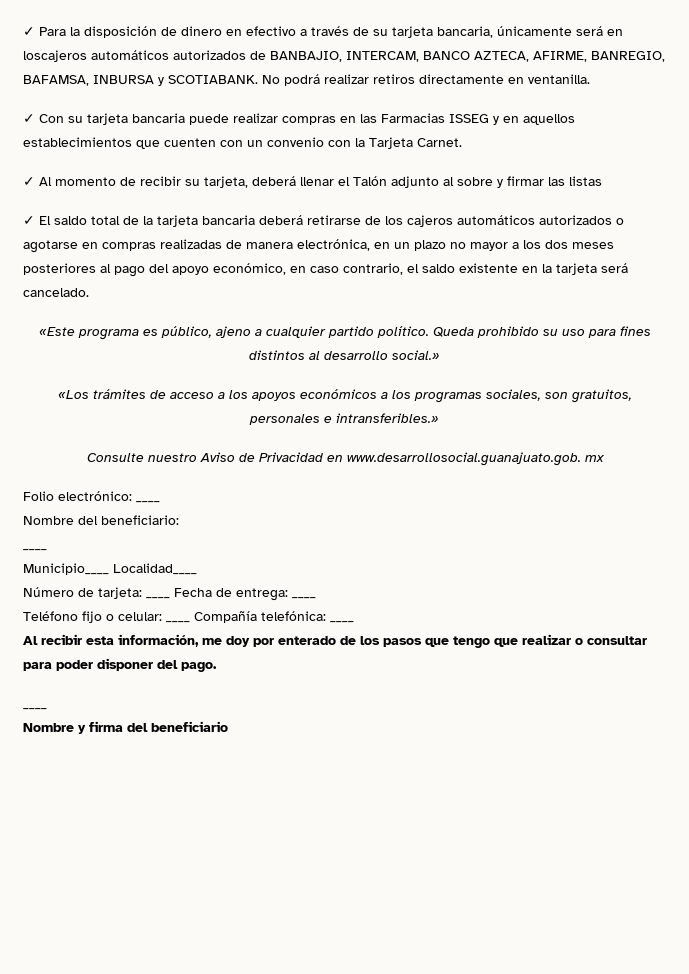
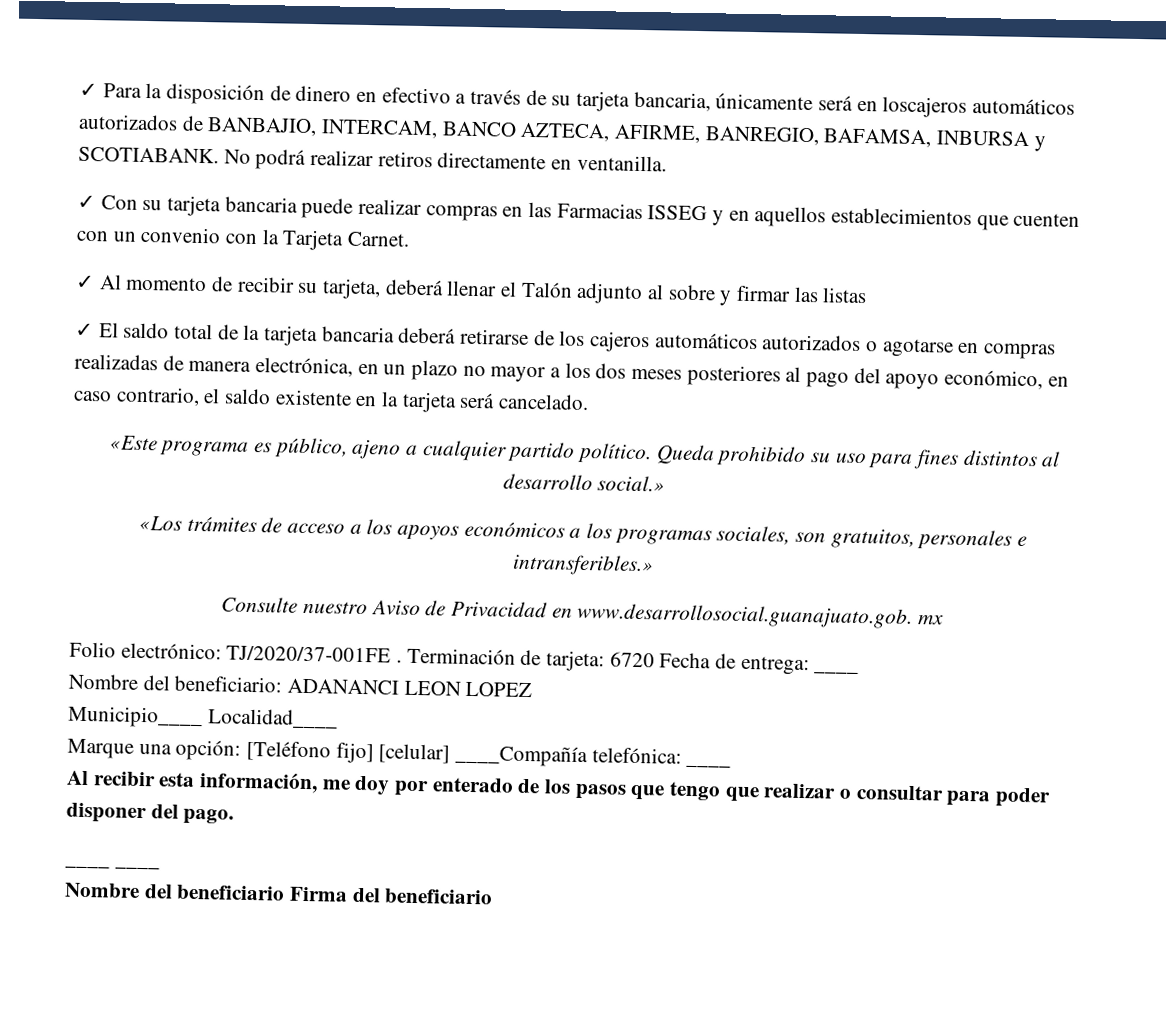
- Folio electrónico: ____
+ Folio electrónico: TJ/2020/37-001FE . Terminación de tarjeta: 6720 Fecha de entrega: ____
- Nombre del beneficiario:
- ____
+ Nombre del beneficiario: ADANANCI LEON LOPEZ
- Número de tarjeta: ____ Fecha de entrega: ____
- Teléfono fijo o celular: ____ Compañía telefónica: ____
+ Marque una opción: [Teléfono fijo] [celular] ____Compañía telefónica: ____
  Al recibir esta información, me doy por enterado de los pasos que tengo que realizar o consultar para poder disponer del pago.
- ____
- Nombre y firma del beneficiario
+ ____ ____
+ Nombre del beneficiario Firma del beneficiario

